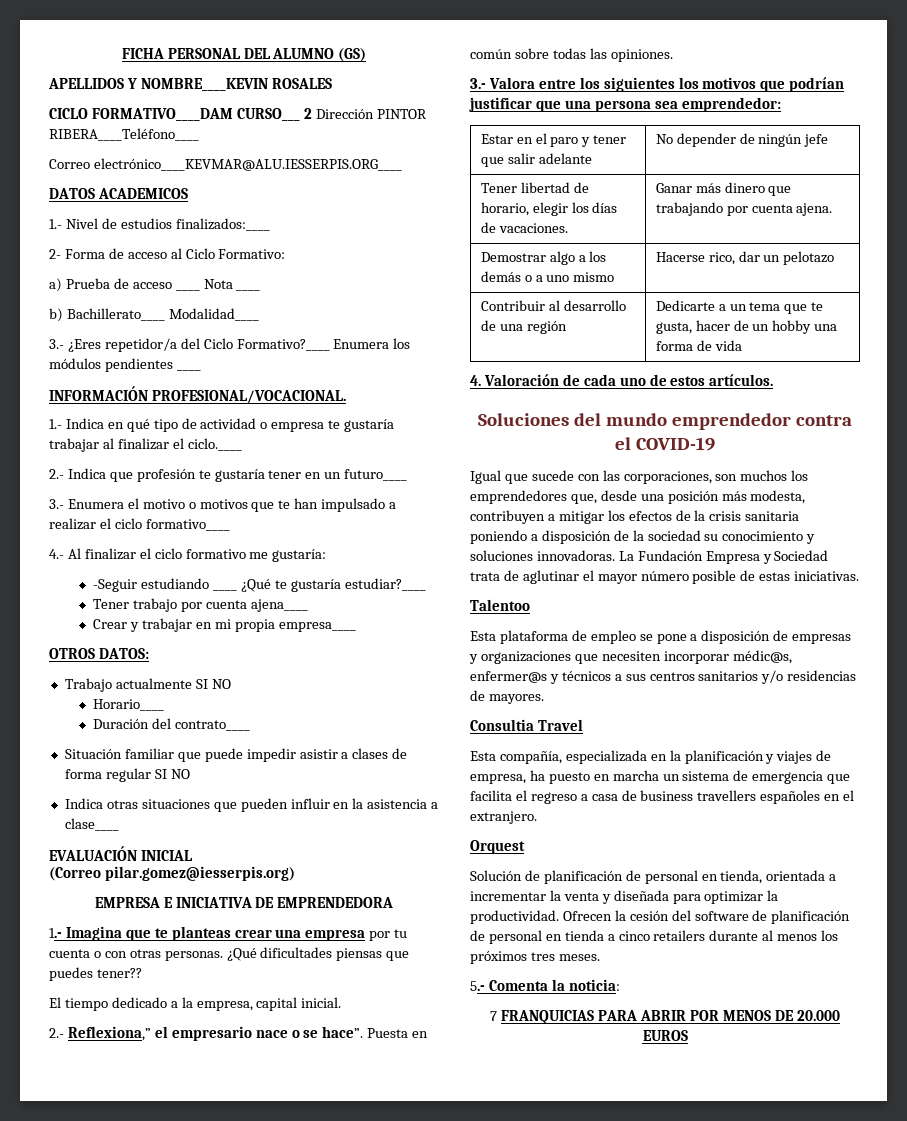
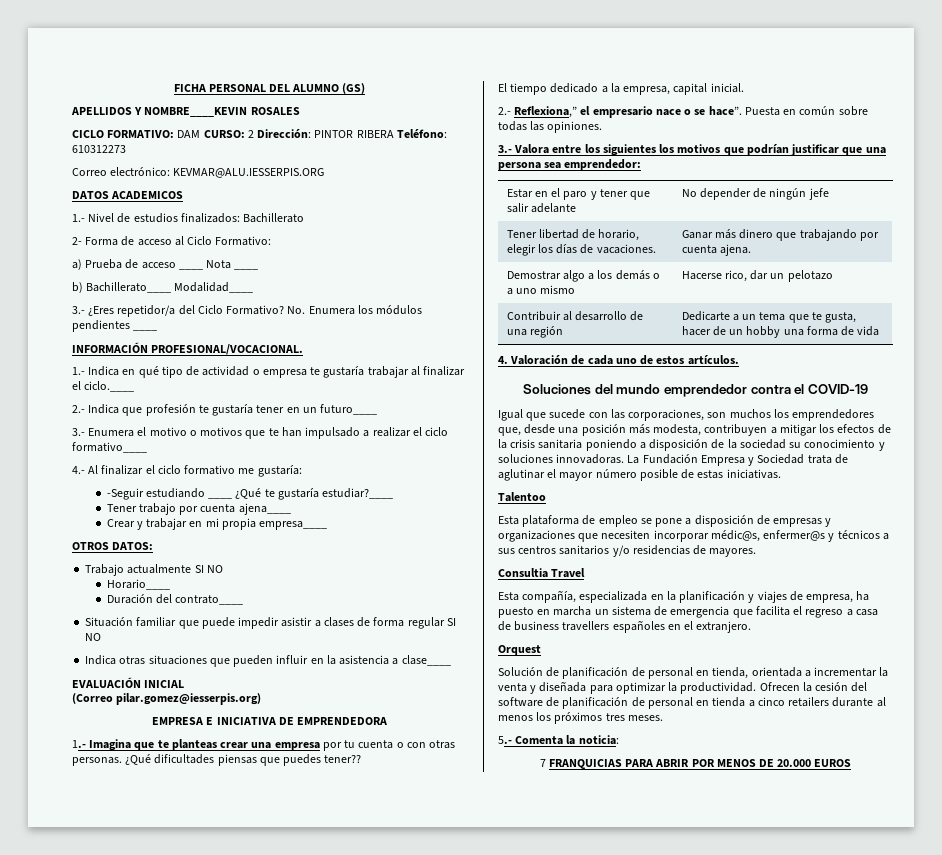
- CICLO FORMATIVO____DAM CURSO___ 2 Dirección PINTOR RIBERA____Teléfono____
+ CICLO FORMATIVO: DAM CURSO: 2 Dirección: PINTOR RIBERA Teléfono: 610312273
- Correo electrónico____KEVMAR@ALU.IESSERPIS.ORG____
+ Correo electrónico: KEVMAR@ALU.IESSERPIS.ORG
- 1.- Nivel de estudios finalizados:____
+ 1.- Nivel de estudios finalizados: Bachillerato
- 3.- ¿Eres repetidor/a del Ciclo Formativo?____ Enumera los módulos pendientes ____
+ 3.- ¿Eres repetidor/a del Ciclo Formativo? No. Enumera los módulos pendientes ____

